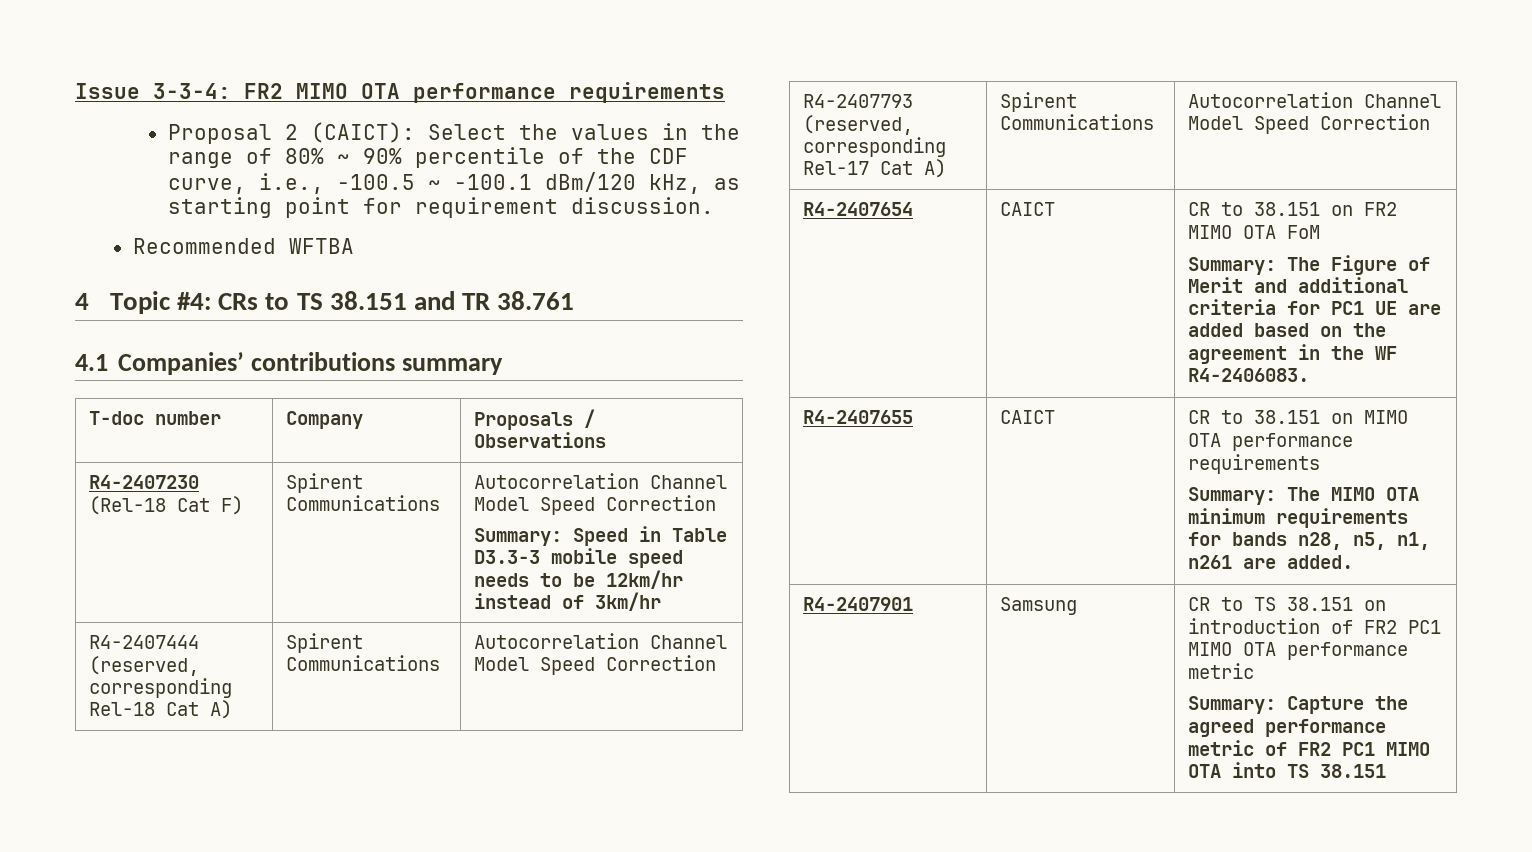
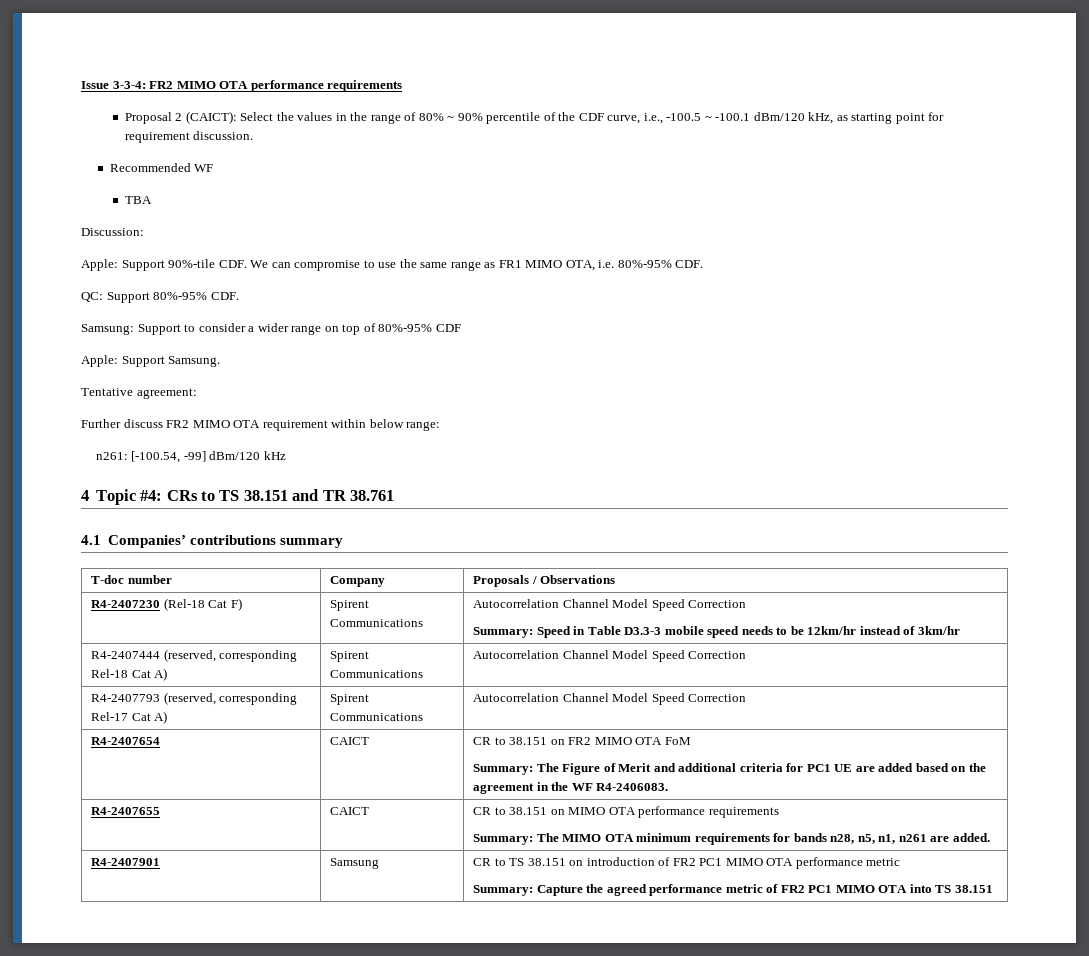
- Recommended WFTBA
+ Recommended WF
+ TBA
+ Discussion:
+ Apple: Support 90%-tile CDF. We can compromise to use the same range as FR1 MIMO OTA, i.e. 80%-95% CDF.
+ QC: Support 80%-95% CDF.
+ Samsung: Support to consider a wider range on top of 80%-95% CDF
+ Apple: Support Samsung.
+ Tentative agreement:
+ Further discuss FR2 MIMO OTA requirement within below range:
+ n261: [-100.54, -99] dBm/120 kHz

